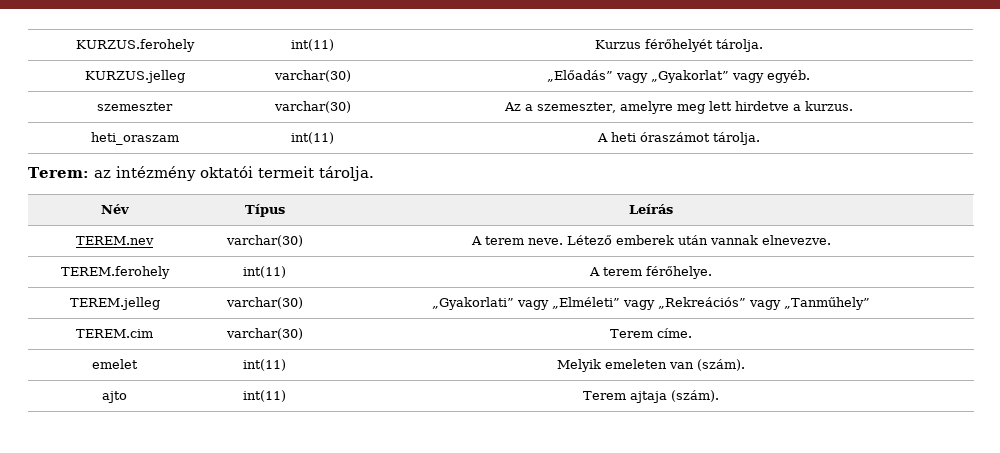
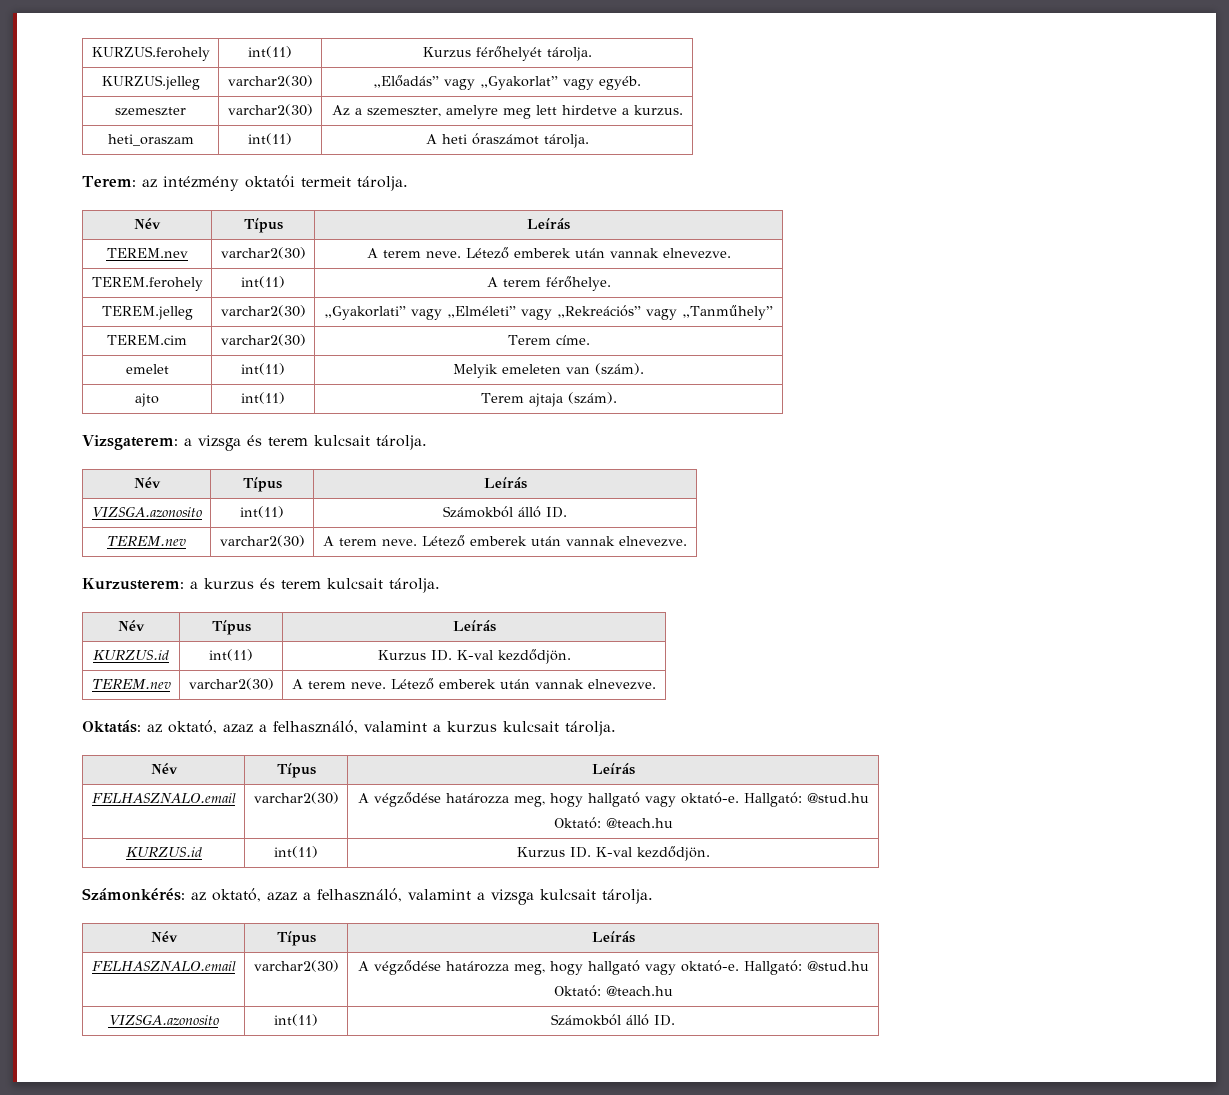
- KURZUS.jelleg | varchar(30) | „Előadás” vagy „Gyakorlat” vagy egyéb.
+ KURZUS.jelleg | varchar2(30) | „Előadás” vagy „Gyakorlat” vagy egyéb.
- szemeszter | varchar(30) | Az a szemeszter, amelyre meg lett hirdetve a kurzus.
+ szemeszter | varchar2(30) | Az a szemeszter, amelyre meg lett hirdetve a kurzus.
  Terem: az intézmény oktatói termeit tárolja.
  Név | Típus | Leírás
- TEREM.nev | varchar(30) | A terem neve. Létező emberek után vannak elnevezve.
+ TEREM.nev | varchar2(30) | A terem neve. Létező emberek után vannak elnevezve.
- TEREM.jelleg | varchar(30) | „Gyakorlati” vagy „Elméleti” vagy „Rekreációs” vagy „Tanműhely”
+ TEREM.jelleg | varchar2(30) | „Gyakorlati” vagy „Elméleti” vagy „Rekreációs” vagy „Tanműhely”
- TEREM.cim | varchar(30) | Terem címe.
+ TEREM.cim | varchar2(30) | Terem címe.
+ Vizsgaterem: a vizsga és terem kulcsait tárolja.
+ Név | Típus | Leírás
+ VIZSGA.azonosito | int(11) | Számokból álló ID.
+ TEREM.nev | varchar2(30) | A terem neve. Létező emberek után vannak elnevezve.
+ Kurzusterem: a kurzus és terem kulcsait tárolja.
+ Név | Típus | Leírás
+ KURZUS.id | int(11) | Kurzus ID. K-val kezdődjön.
+ TEREM.nev | varchar2(30) | A terem neve. Létező emberek után vannak elnevezve.
+ Oktatás: az oktató, azaz a felhasználó, valamint a kurzus kulcsait tárolja.
+ Név | Típus | Leírás
+ FELHASZNALO.email | varchar2(30) | A végződése határozza meg, hogy hallgató vagy oktató-e. Hallgató: @stud.hu
+ Oktató: @teach.hu
+ KURZUS.id | int(11) | Kurzus ID. K-val kezdődjön.
+ Számonkérés: az oktató, azaz a felhasználó, valamint a vizsga kulcsait tárolja.
+ Név | Típus | Leírás
+ FELHASZNALO.email | varchar2(30) | A végződése határozza meg, hogy hallgató vagy oktató-e. Hallgató: @stud.hu
+ Oktató: @teach.hu
+ VIZSGA.azonosito | int(11) | Számokból álló ID.

